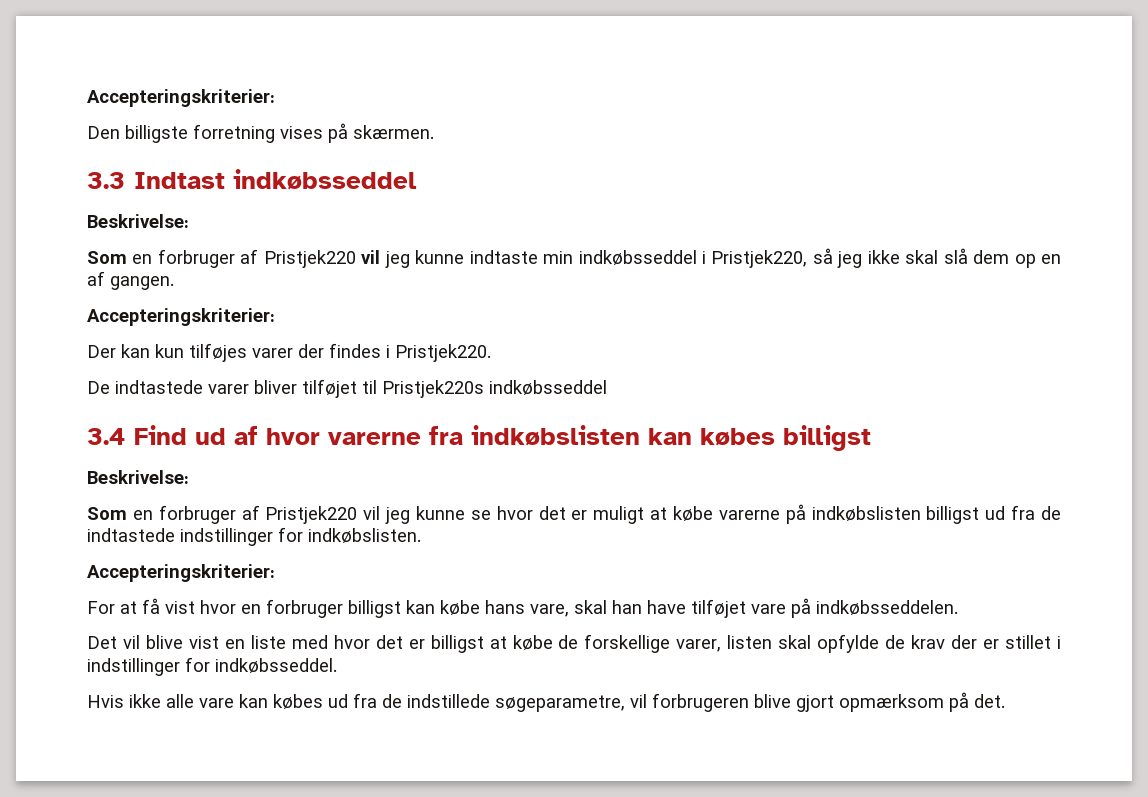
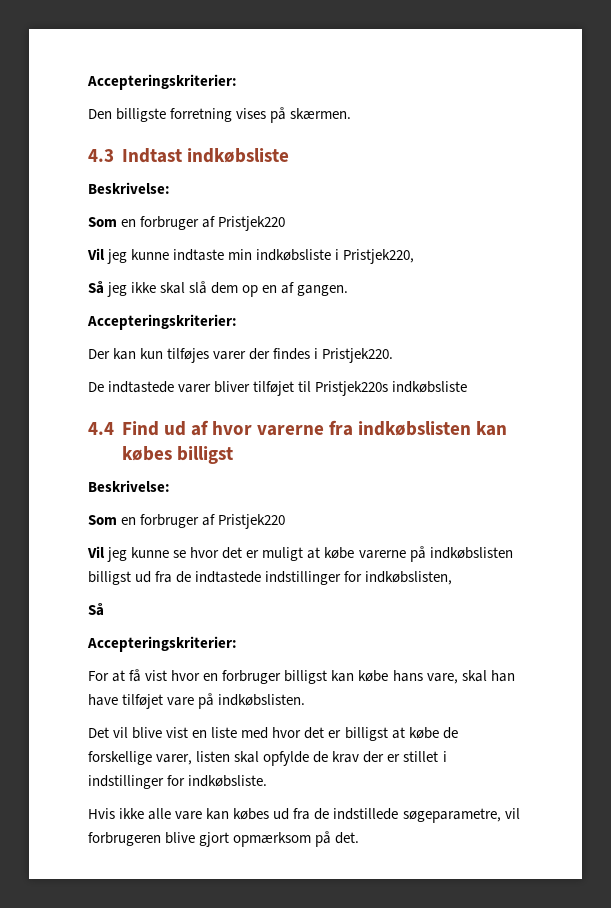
- 3.3 Indtast indkøbsseddel
+ 4.3 Indtast indkøbsliste
  Beskrivelse:
- Som en forbruger af Pristjek220 vil jeg kunne indtaste min indkøbsseddel i Pristjek220, så jeg ikke skal slå dem op en af gangen.
+ Som en forbruger af Pristjek220
+ Vil jeg kunne indtaste min indkøbsliste i Pristjek220,
+ Så jeg ikke skal slå dem op en af gangen.
- De indtastede varer bliver tilføjet til Pristjek220s indkøbsseddel
- 3.4 Find ud af hvor varerne fra indkøbslisten kan købes billigst
+ De indtastede varer bliver tilføjet til Pristjek220s indkøbsliste
+ 4.4 Find ud af hvor varerne fra indkøbslisten kan købes billigst
  Beskrivelse:
- Som en forbruger af Pristjek220 vil jeg kunne se hvor det er muligt at købe varerne på indkøbslisten billigst ud fra de indtastede indstillinger for indkøbslisten.
+ Som en forbruger af Pristjek220
+ Vil jeg kunne se hvor det er muligt at købe varerne på indkøbslisten billigst ud fra de indtastede indstillinger for indkøbslisten,
+ Så
- For at få vist hvor en forbruger billigst kan købe hans vare, skal han have tilføjet vare på indkøbsseddelen.
+ For at få vist hvor en forbruger billigst kan købe hans vare, skal han have tilføjet vare på indkøbslisten.
- Det vil blive vist en liste med hvor det er billigst at købe de forskellige varer, listen skal opfylde de krav der er stillet i indstillinger for indkøbsseddel.
+ Det vil blive vist en liste med hvor det er billigst at købe de forskellige varer, listen skal opfylde de krav der er stillet i indstillinger for indkøbsliste.

